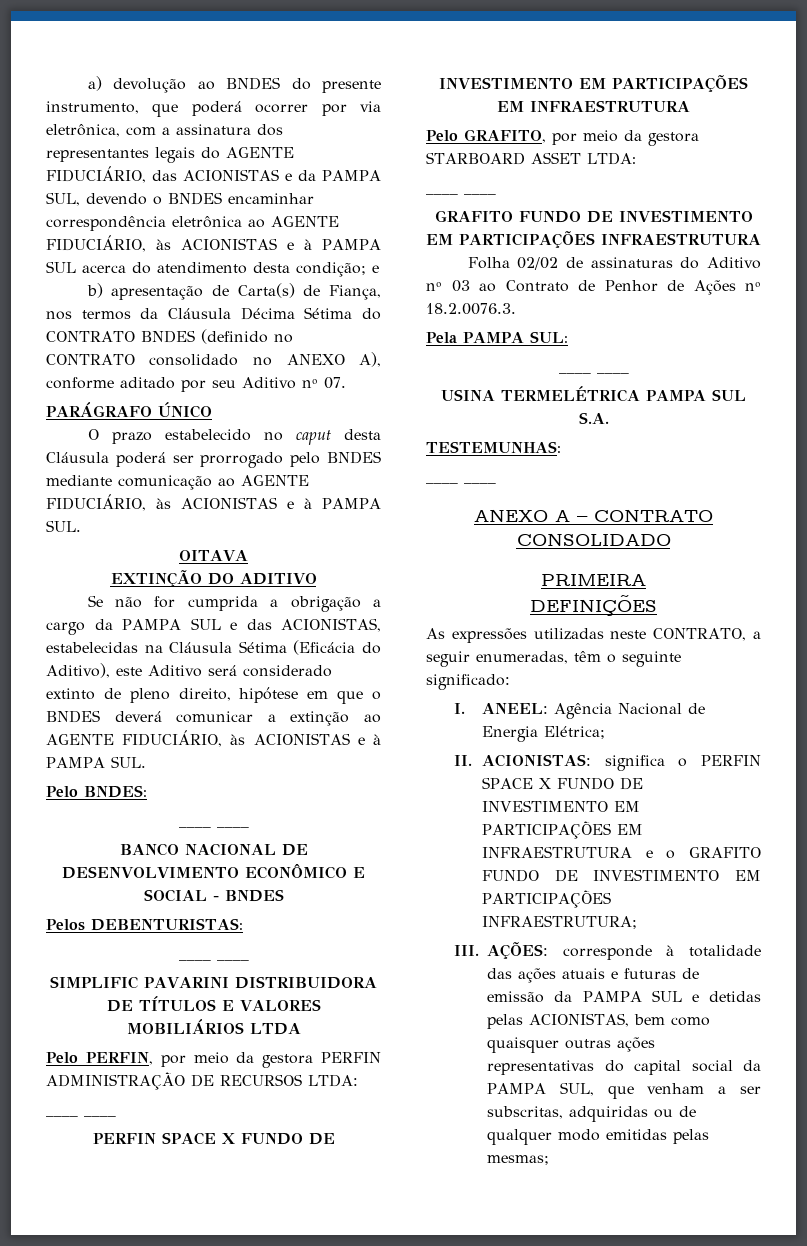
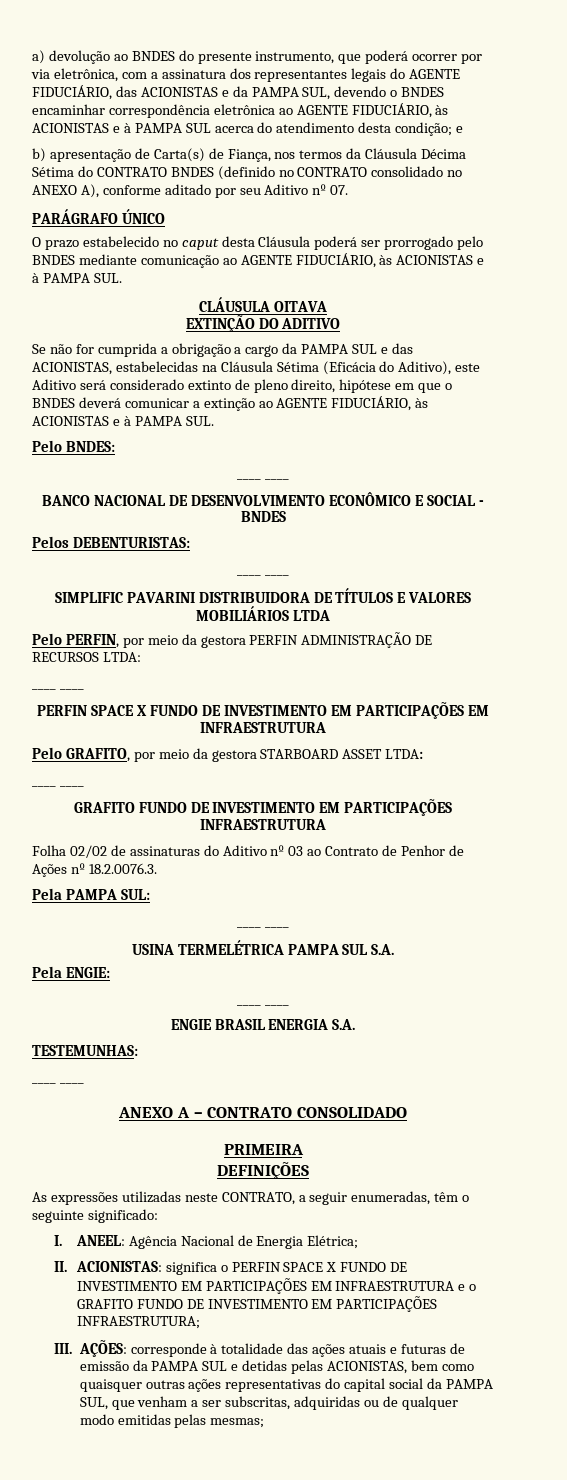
- OITAVA
+ CLÁUSULA OITAVA
+ Pela ENGIE:
+ ____ ____
+ ENGIE BRASIL ENERGIA S.A.

